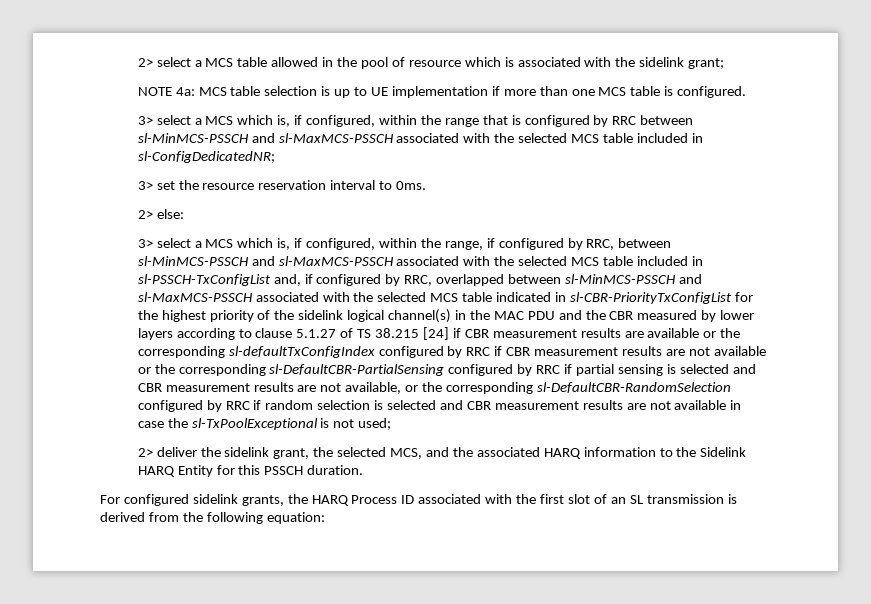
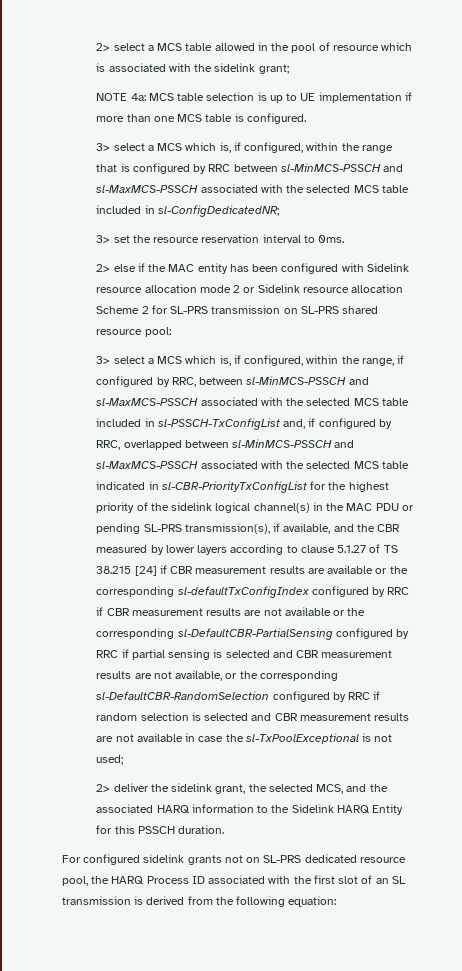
- 2> else:
+ 2> else if the MAC entity has been configured with Sidelink resource allocation mode 2 or Sidelink resource allocation Scheme 2 for SL-PRS transmission on SL-PRS shared resource pool:
- 3> select a MCS which is, if configured, within the range, if configured by RRC, between sl-MinMCS-PSSCH and sl-MaxMCS-PSSCH associated with the selected MCS table included in sl-PSSCH-TxConfigList and, if configured by RRC, overlapped between sl-MinMCS-PSSCH and sl-MaxMCS-PSSCH associated with the selected MCS table indicated in sl-CBR-PriorityTxConfigList for the highest priority of the sidelink logical channel(s) in the MAC PDU and the CBR measured by lower layers according to clause 5.1.27 of TS 38.215 [24] if CBR measurement results are available or the corresponding sl-defaultTxConfigIndex configured by RRC if CBR measurement results are not available or the corresponding sl-DefaultCBR-PartialSensing configured by RRC if partial sensing is selected and CBR measurement results are not available, or the corresponding sl-DefaultCBR-RandomSelection configured by RRC if random selection is selected and CBR measurement results are not available in case the sl-TxPoolExceptional is not used;
+ 3> select a MCS which is, if configured, within the range, if configured by RRC, between sl-MinMCS-PSSCH and sl-MaxMCS-PSSCH associated with the selected MCS table included in sl-PSSCH-TxConfigList and, if configured by RRC, overlapped between sl-MinMCS-PSSCH and sl-MaxMCS-PSSCH associated with the selected MCS table indicated in sl-CBR-PriorityTxConfigList for the highest priority of the sidelink logical channel(s) in the MAC PDU or pending SL-PRS transmission(s), if available, and the CBR measured by lower layers according to clause 5.1.27 of TS 38.215 [24] if CBR measurement results are available or the corresponding sl-defaultTxConfigIndex configured by RRC if CBR measurement results are not available or the corresponding sl-DefaultCBR-PartialSensing configured by RRC if partial sensing is selected and CBR measurement results are not available, or the corresponding sl-DefaultCBR-RandomSelection configured by RRC if random selection is selected and CBR measurement results are not available in case the sl-TxPoolExceptional is not used;
- For configured sidelink grants, the HARQ Process ID associated with the first slot of an SL transmission is derived from the following equation:
+ For configured sidelink grants not on SL-PRS dedicated resource pool, the HARQ Process ID associated with the first slot of an SL transmission is derived from the following equation:

